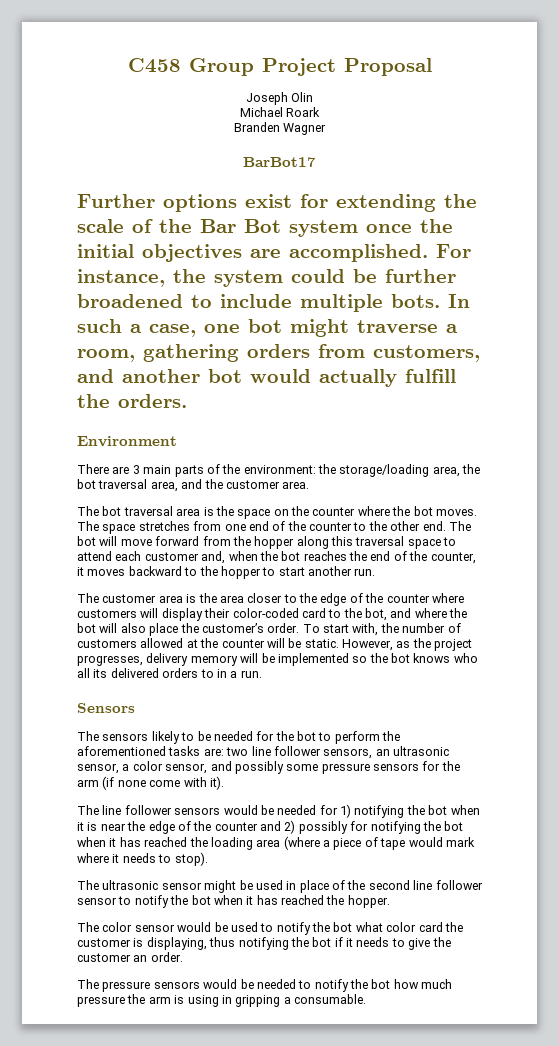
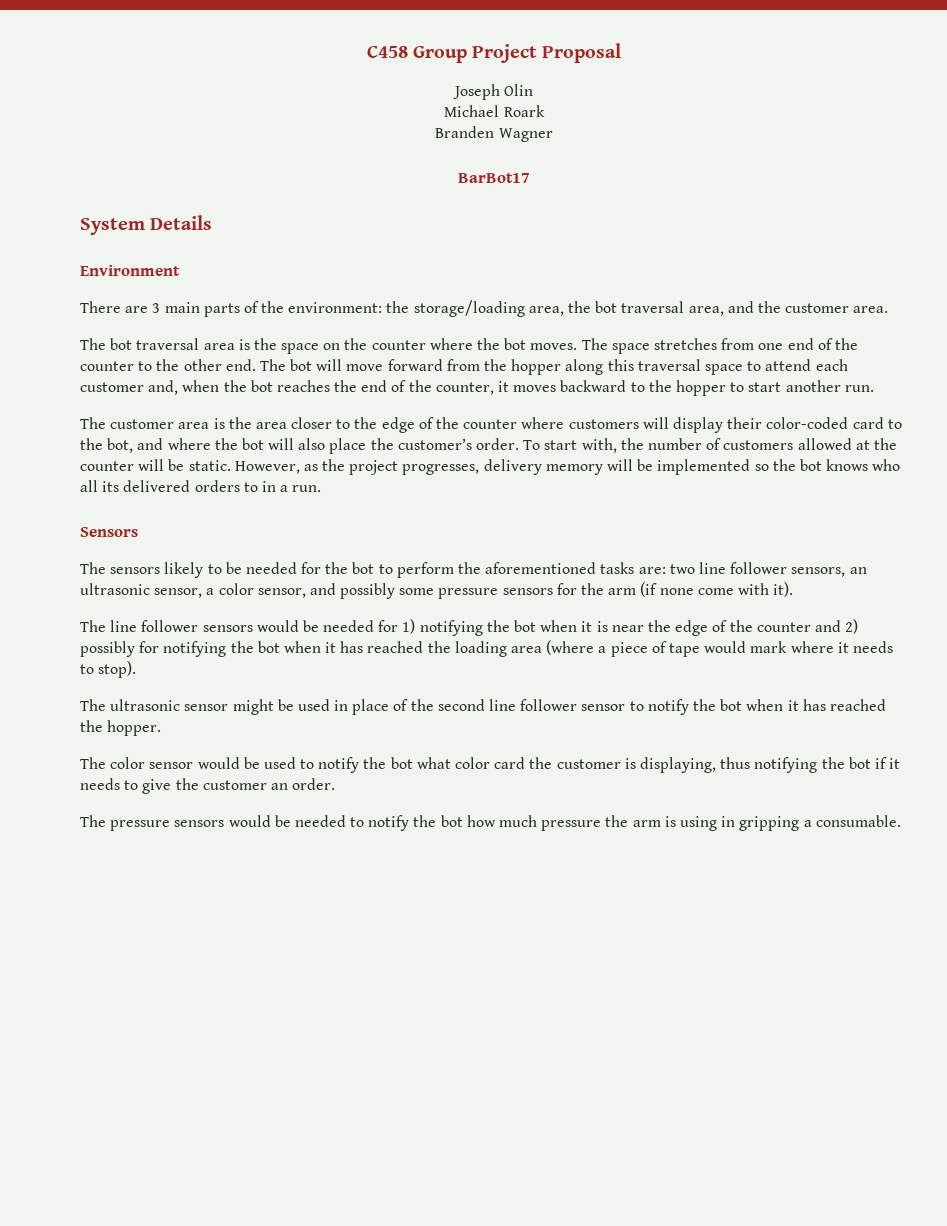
- Further options exist for extending the scale of the Bar Bot system once the initial objectives are accomplished. For instance, the system could be further broadened to include multiple bots. In such a case, one bot might traverse a room, gathering orders from customers, and another bot would actually fulfill the orders.
+ System Details

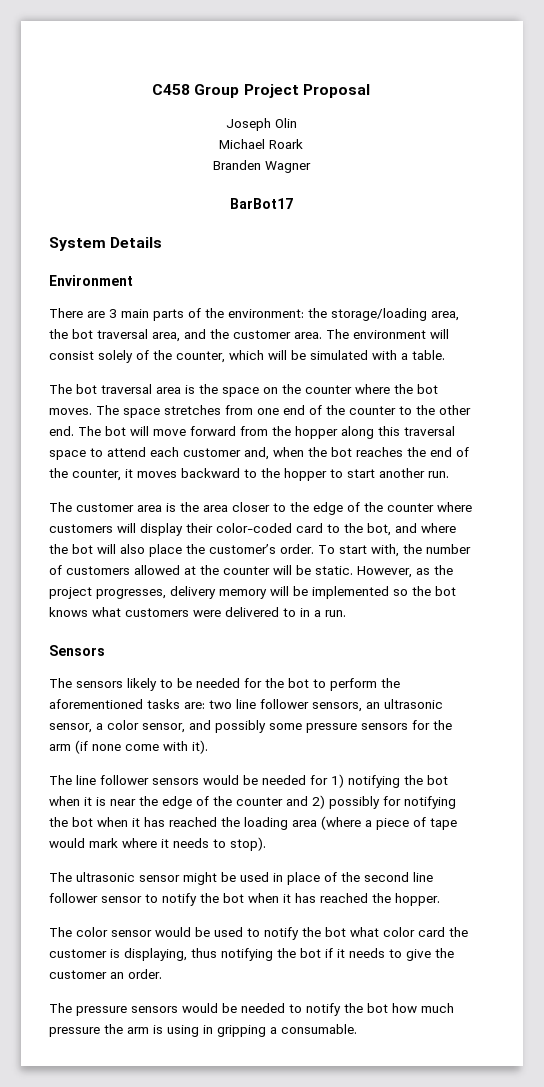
+ The environment will consist solely of the counter, which will be simulated with a table.
- However, as the project progresses, delivery memory will be implemented so the bot knows who all its delivered orders to in a run.
+ However, as the project progresses, delivery memory will be implemented so the bot knows what customers were delivered to in a run.

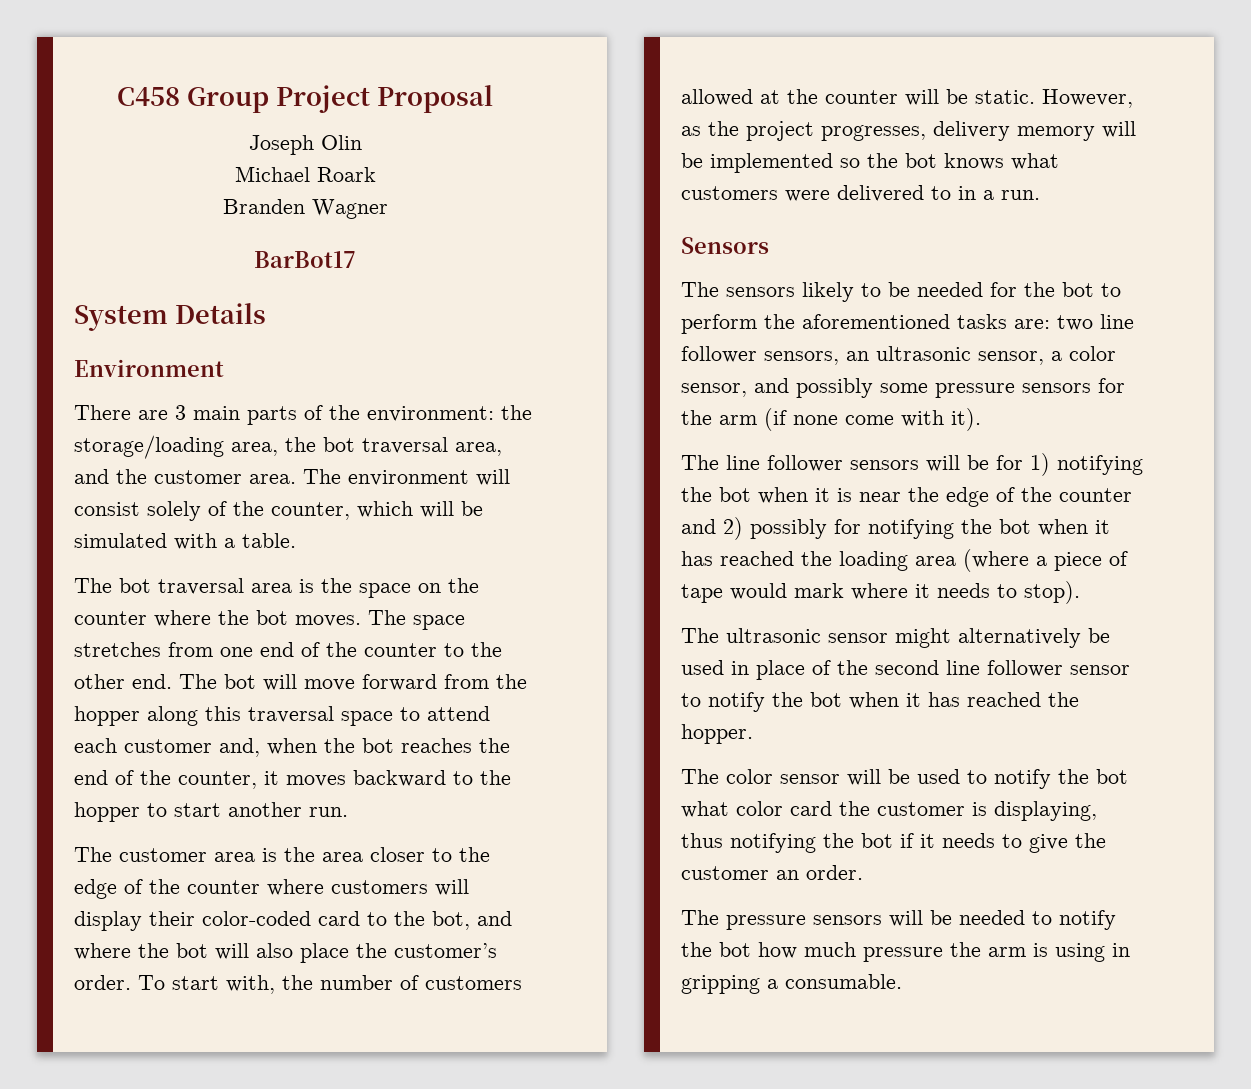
- The line follower sensors would be needed for 1) notifying the bot when it is near the edge of the counter and 2) possibly for notifying the bot when it has reached the loading area (where a piece of tape would mark where it needs to stop).
+ The line follower sensors will be for 1) notifying the bot when it is near the edge of the counter and 2) possibly for notifying the bot when it has reached the loading area (where a piece of tape would mark where it needs to stop).
- The ultrasonic sensor might be used in place of the second line follower sensor to notify the bot when it has reached the hopper.
+ The ultrasonic sensor might alternatively be used in place of the second line follower sensor to notify the bot when it has reached the hopper.
- The color sensor would be used to notify the bot what color card the customer is displaying, thus notifying the bot if it needs to give the customer an order.
+ The color sensor will be used to notify the bot what color card the customer is displaying, thus notifying the bot if it needs to give the customer an order.
- The pressure sensors would be needed to notify the bot how much pressure the arm is using in gripping a consumable.
+ The pressure sensors will be needed to notify the bot how much pressure the arm is using in gripping a consumable.

